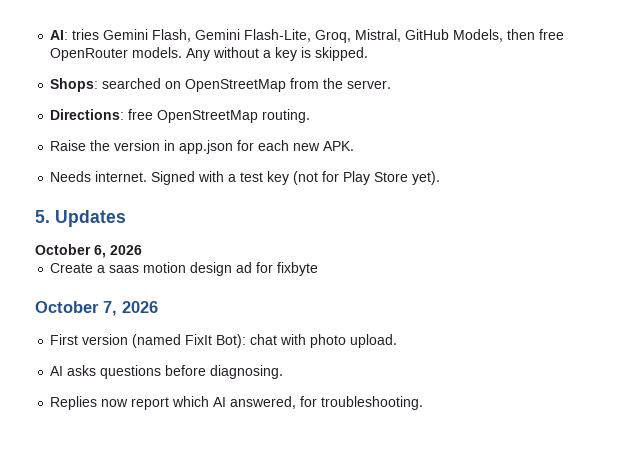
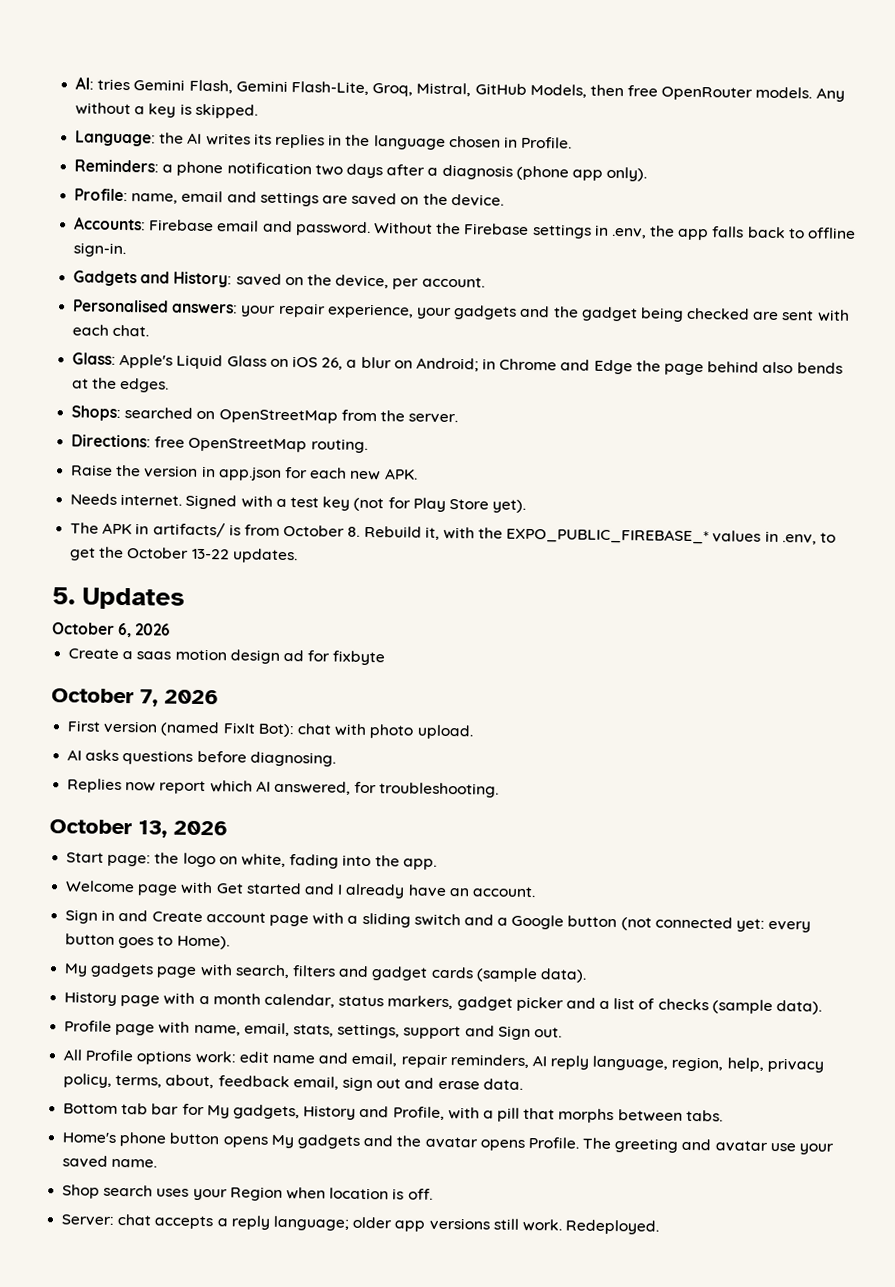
+ Language: the AI writes its replies in the language chosen in Profile.
+ Reminders: a phone notification two days after a diagnosis (phone app only).
+ Profile: name, email and settings are saved on the device.
+ Accounts: Firebase email and password. Without the Firebase settings in .env, the app falls back to offline sign-in.
+ Gadgets and History: saved on the device, per account.
+ Personalised answers: your repair experience, your gadgets and the gadget being checked are sent with each chat.
+ Glass: Apple's Liquid Glass on iOS 26, a blur on Android; in Chrome and Edge the page behind also bends at the edges.
+ The APK in artifacts/ is from October 8. Rebuild it, with the EXPO_PUBLIC_FIREBASE_* values in .env, to get the October 13-22 updates.
+ October 13, 2026
+ Start page: the logo on white, fading into the app.
+ Welcome page with Get started and I already have an account.
+ Sign in and Create account page with a sliding switch and a Google button (not connected yet: every button goes to Home).
+ My gadgets page with search, filters and gadget cards (sample data).
+ History page with a month calendar, status markers, gadget picker and a list of checks (sample data).
+ Profile page with name, email, stats, settings, support and Sign out.
+ All Profile options work: edit name and email, repair reminders, AI reply language, region, help, privacy policy, terms, about, feedback email, sign out and erase data.
+ Bottom tab bar for My gadgets, History and Profile, with a pill that morphs between tabs.
+ Home's phone button opens My gadgets and the avatar opens Profile. The greeting and avatar use your saved name.
+ Shop search uses your Region when location is off.
+ Server: chat accepts a reply language; older app versions still work. Redeployed.

